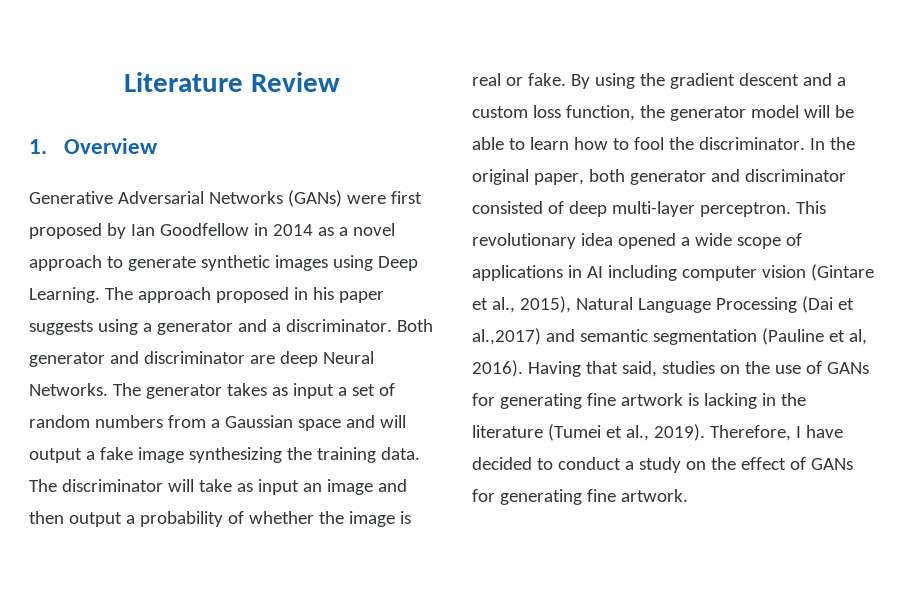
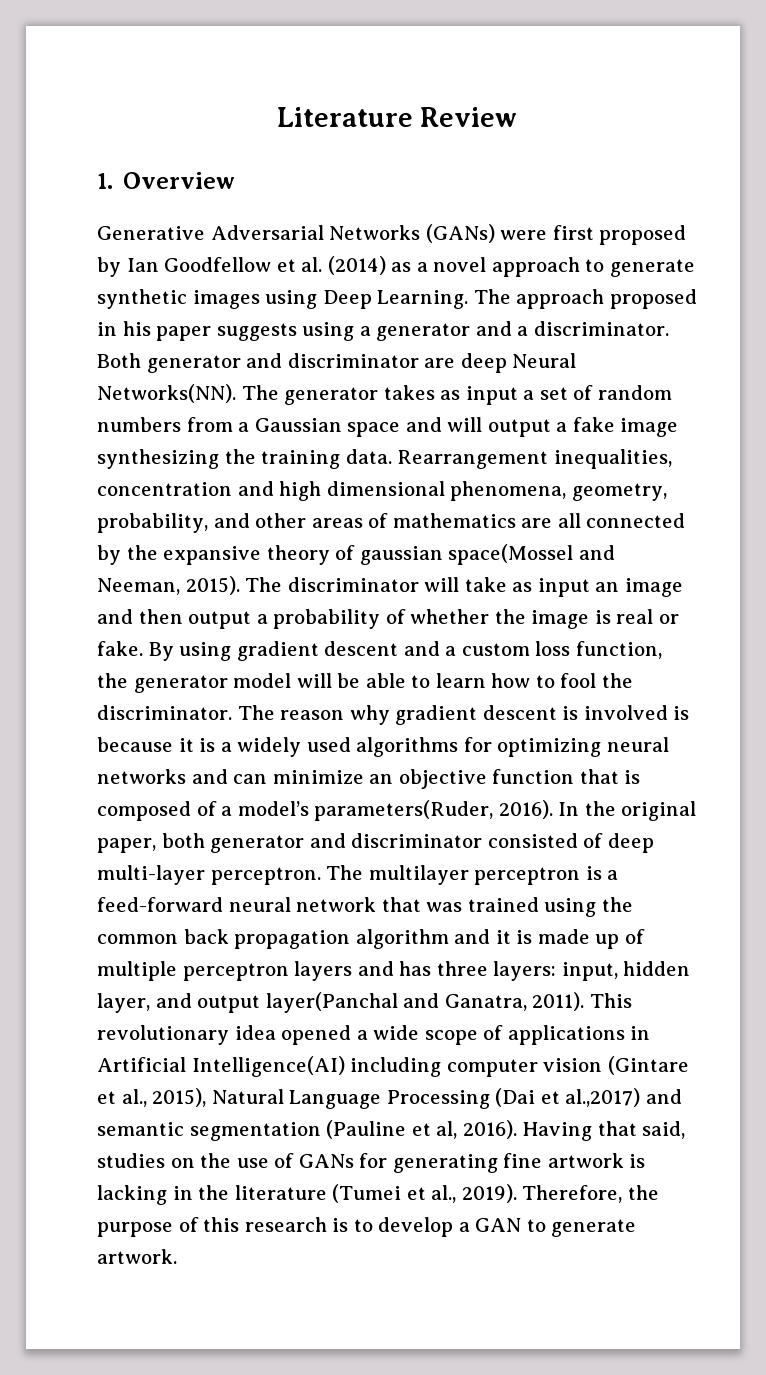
- Generative Adversarial Networks (GANs) were first proposed by Ian Goodfellow in 2014 as a novel approach to generate synthetic images using Deep Learning.
+ Generative Adversarial Networks (GANs) were first proposed by Ian Goodfellow et al. (2014) as a novel approach to generate synthetic images using Deep Learning.
- Both generator and discriminator are deep Neural Networks.
+ Both generator and discriminator are deep Neural Networks(NN).
+ Rearrangement inequalities, concentration and high dimensional phenomena, geometry, probability, and other areas of mathematics are all connected by the expansive theory of gaussian space(Mossel and Neeman, 2015).
- By using the gradient descent and a custom loss function, the generator model will be able to learn how to fool the discriminator.
+ By using gradient descent and a custom loss function, the generator model will be able to learn how to fool the discriminator.
+ The reason why gradient descent is involved is because it is a widely used algorithms for optimizing neural networks and can minimize an objective function that is composed of a model’s parameters(Ruder, 2016).
+ The multilayer perceptron is a feed-forward neural network that was trained using the common back propagation algorithm and it is made up of multiple perceptron layers and has three layers: input, hidden layer, and output layer(Panchal and Ganatra, 2011).
- This revolutionary idea opened a wide scope of applications in AI including computer vision (Gintare et al., 2015), Natural Language Processing (Dai et al.,2017) and semantic segmentation (Pauline et al, 2016).
+ This revolutionary idea opened a wide scope of applications in Artificial Intelligence(AI) including computer vision (Gintare et al., 2015), Natural Language Processing (Dai et al.,2017) and semantic segmentation (Pauline et al, 2016).
- Therefore, I have decided to conduct a study on the effect of GANs for generating fine artwork.
+ Therefore, the purpose of this research is to develop a GAN to generate artwork.

